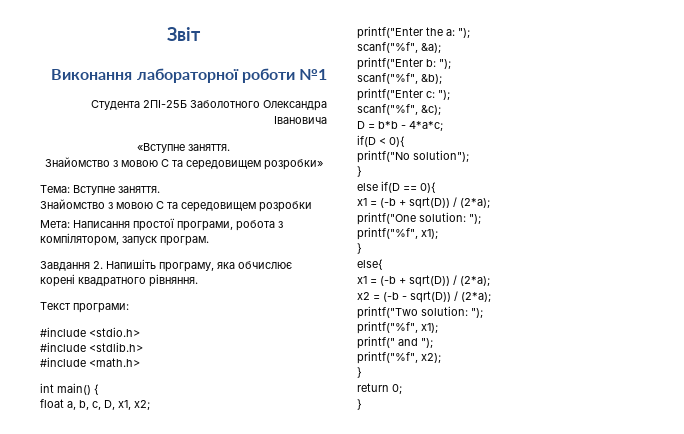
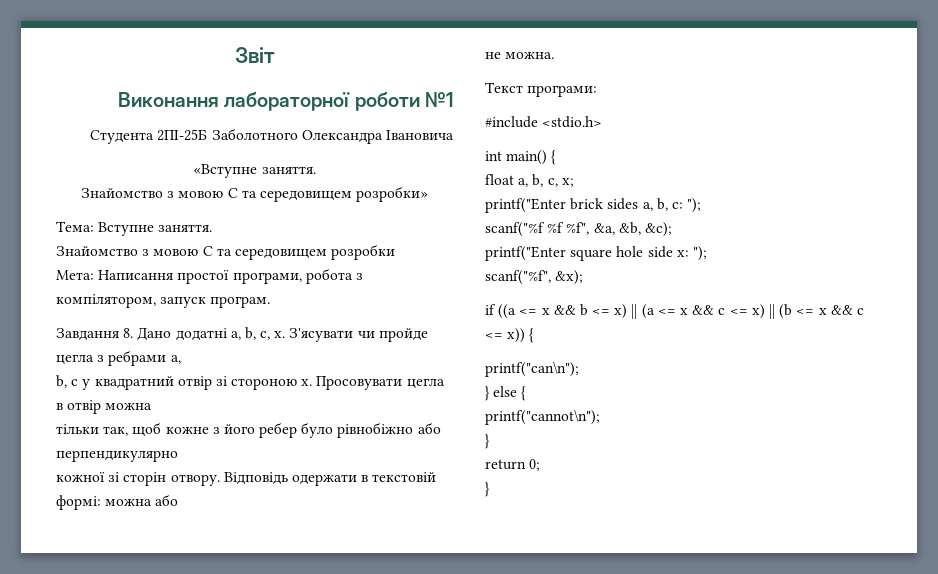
- Завдання 2. Напишіть програму, яка обчислює корені квадратного рівняння.
+ Завдання 8. Дано додатні a, b, c, x. З'ясувати чи пройде цегла з ребрами a,
+ b, c у квадратний отвір зі стороною x. Просовувати цегла в отвір можна
+ тільки так, щоб кожне з його ребер було рівнобіжно або перпендикулярно
+ кожної зі сторін отвору. Відповідь одержати в текстовій формі: можна або
+ не можна.
- #include <stdlib.h>
- #include <math.h>
- float a, b, c, D, x1, x2;
- printf("Enter the a: ");
- scanf("%f", &a);
- printf("Enter b: ");
- scanf("%f", &b);
- printf("Enter c: ");
- scanf("%f", &c);
- D = b*b - 4*a*c;
- if(D < 0){
- printf("No solution");
- }
- else if(D == 0){
- x1 = (-b + sqrt(D)) / (2*a);
- printf("One solution: ");
- printf("%f", x1);
- }
- else{
- x1 = (-b + sqrt(D)) / (2*a);
- x2 = (-b - sqrt(D)) / (2*a);
- printf("Two solution: ");
- printf("%f", x1);
- printf(" and ");
- printf("%f", x2);
+ float a, b, c, x;
+ printf("Enter brick sides a, b, c: ");
+ scanf("%f %f %f", &a, &b, &c);
+ printf("Enter square hole side x: ");
+ scanf("%f", &x);
+ if ((a <= x && b <= x) || (a <= x && c <= x) || (b <= x && c <= x)) {
+ printf("can\n");
+ } else {
+ printf("cannot\n");

